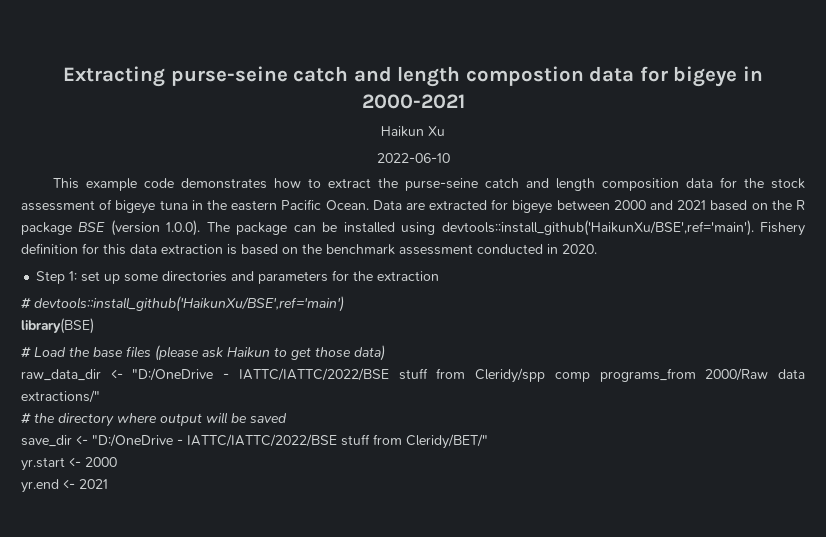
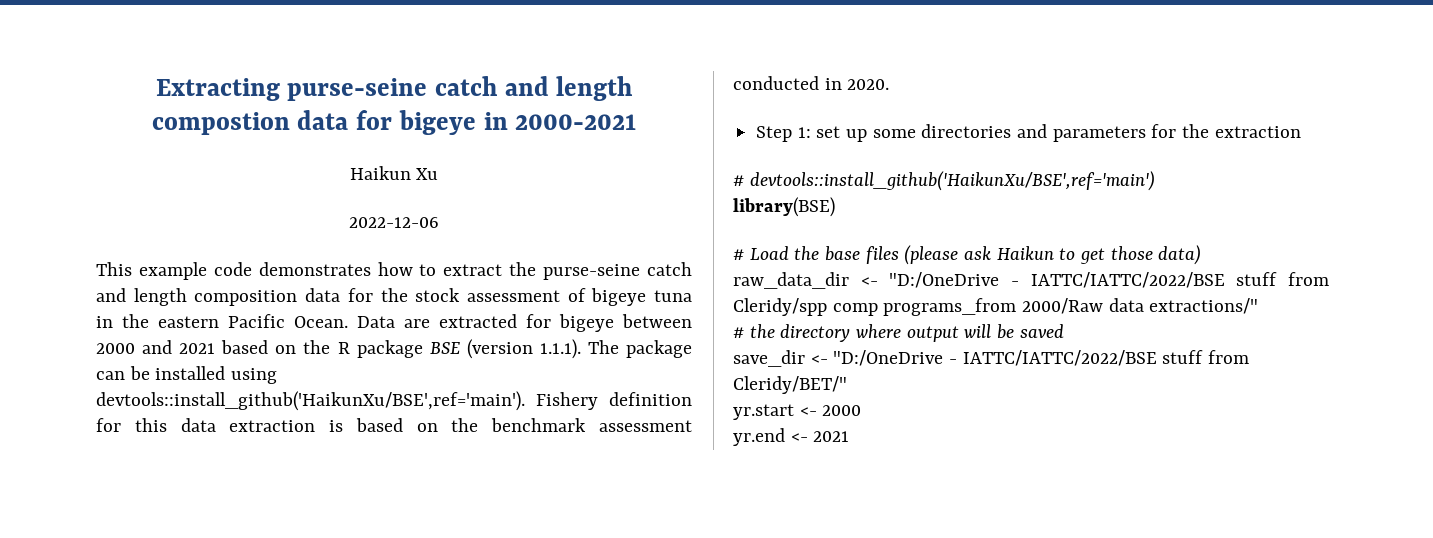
- 2022-06-10
+ 2022-12-06
- Data are extracted for bigeye between 2000 and 2021 based on the R package BSE (version 1.0.0). The package can be installed using devtools::install_github('HaikunXu/BSE',ref='main').
+ Data are extracted for bigeye between 2000 and 2021 based on the R package BSE (version 1.1.1). The package can be installed using devtools::install_github('HaikunXu/BSE',ref='main').

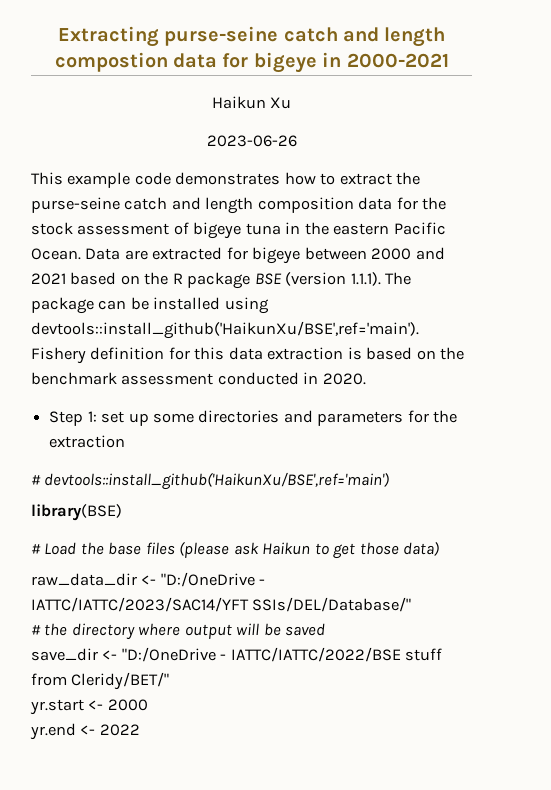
- 2022-12-06
+ 2023-06-26
- raw_data_dir <- "D:/OneDrive - IATTC/IATTC/2022/BSE stuff from Cleridy/spp comp programs_from 2000/Raw data extractions/"
+ raw_data_dir <- "D:/OneDrive - IATTC/IATTC/2023/SAC14/YFT SSIs/DEL/Database/"
- yr.end <- 2021
+ yr.end <- 2022

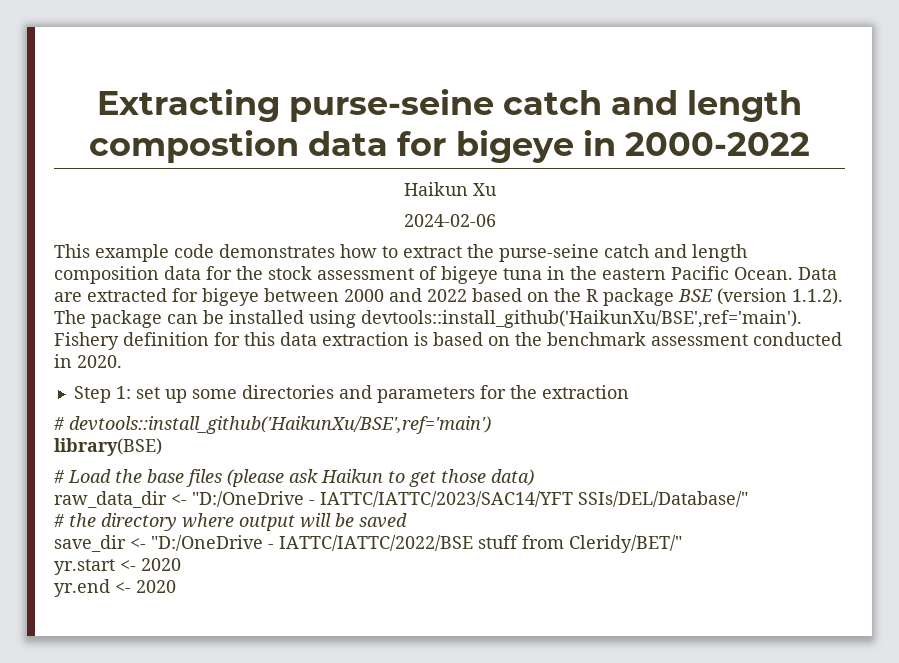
- Extracting purse-seine catch and length compostion data for bigeye in 2000-2021
+ Extracting purse-seine catch and length compostion data for bigeye in 2000-2022
- 2023-06-26
+ 2024-02-06
- Data are extracted for bigeye between 2000 and 2021 based on the R package BSE (version 1.1.1). The package can be installed using devtools::install_github('HaikunXu/BSE',ref='main').
+ Data are extracted for bigeye between 2000 and 2022 based on the R package BSE (version 1.1.2). The package can be installed using devtools::install_github('HaikunXu/BSE',ref='main').
- yr.start <- 2000
+ yr.start <- 2020
- yr.end <- 2022
+ yr.end <- 2020

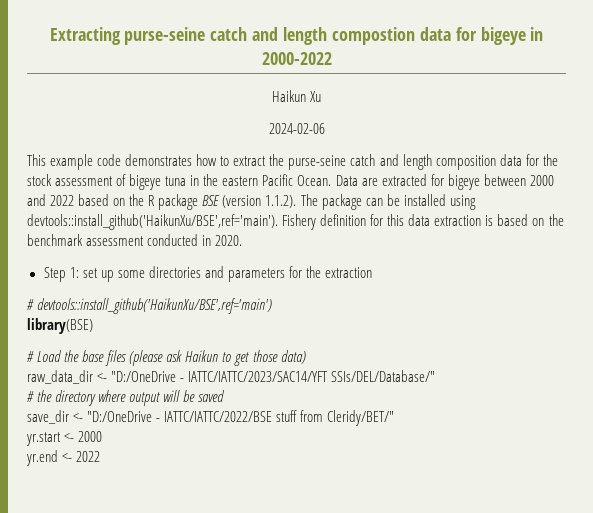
- yr.start <- 2020
+ yr.start <- 2000
- yr.end <- 2020
+ yr.end <- 2022

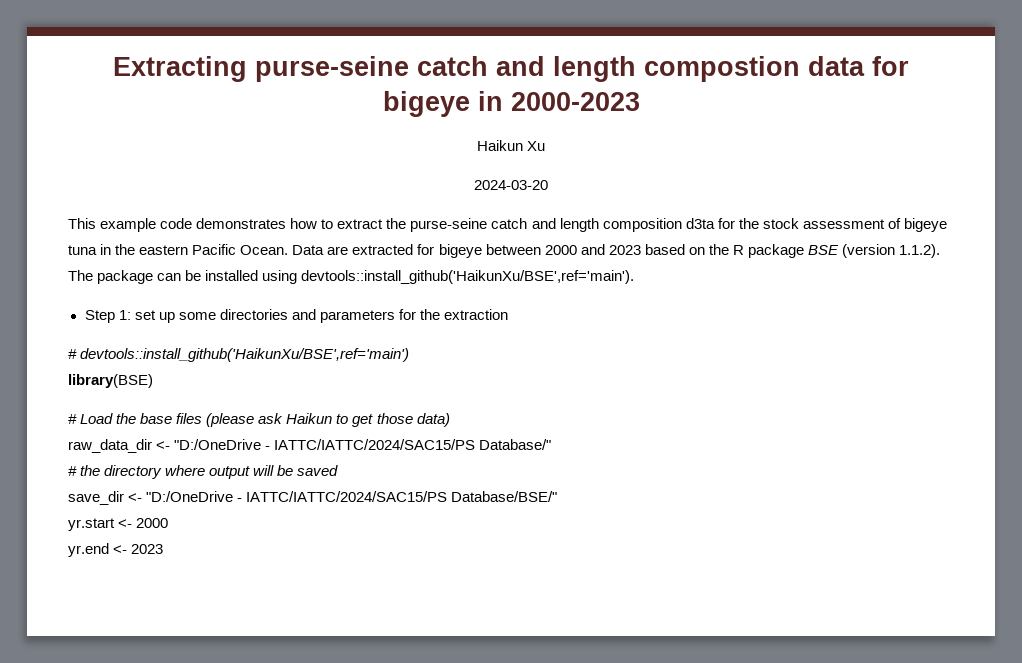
- Extracting purse-seine catch and length compostion data for bigeye in 2000-2022
+ Extracting purse-seine catch and length compostion data for bigeye in 2000-2023
- 2024-02-06
+ 2024-03-20
- This example code demonstrates how to extract the purse-seine catch and length composition data for the stock assessment of bigeye tuna in the eastern Pacific Ocean.
+ This example code demonstrates how to extract the purse-seine catch and length composition d3ta for the stock assessment of bigeye tuna in the eastern Pacific Ocean.
- Data are extracted for bigeye between 2000 and 2022 based on the R package BSE (version 1.1.2). The package can be installed using devtools::install_github('HaikunXu/BSE',ref='main'). Fishery definition for this data extraction is based on the benchmark assessment conducted in 2020.
+ Data are extracted for bigeye between 2000 and 2023 based on the R package BSE (version 1.1.2). The package can be installed using devtools::install_github('HaikunXu/BSE',ref='main').
- raw_data_dir <- "D:/OneDrive - IATTC/IATTC/2023/SAC14/YFT SSIs/DEL/Database/"
+ raw_data_dir <- "D:/OneDrive - IATTC/IATTC/2024/SAC15/PS Database/"
- save_dir <- "D:/OneDrive - IATTC/IATTC/2022/BSE stuff from Cleridy/BET/"
+ save_dir <- "D:/OneDrive - IATTC/IATTC/2024/SAC15/PS Database/BSE/"
- yr.end <- 2022
+ yr.end <- 2023

